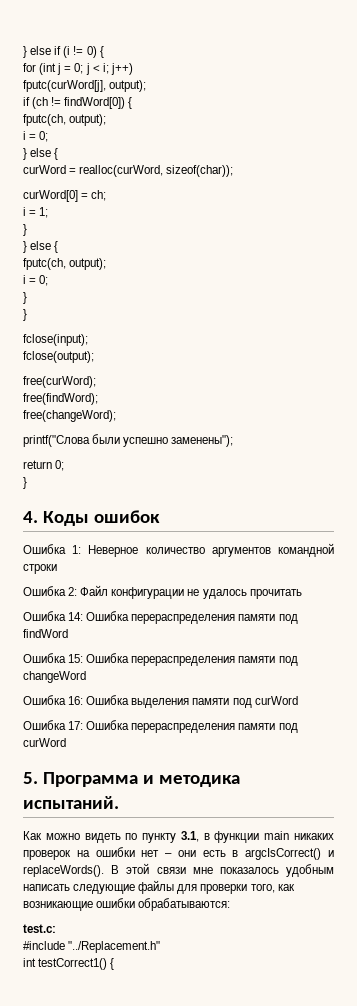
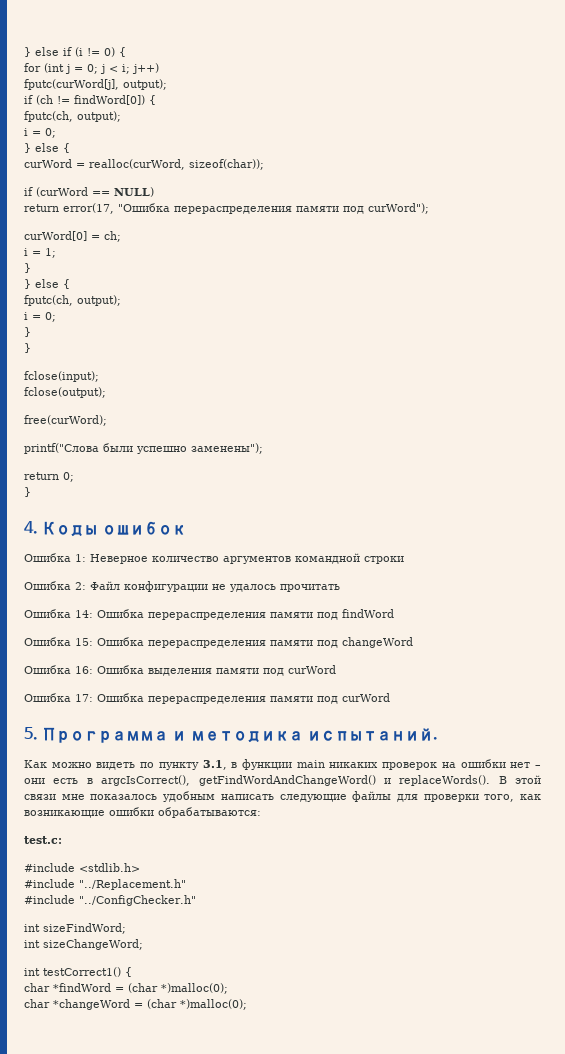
+ if (curWord == NULL)
+ return error(17, "Ошибка перераспределения памяти под curWord");
- free(findWord);
- free(changeWord);
- Как можно видеть по пункту 3.1, в функции main никаких проверок на ошибки нет – они есть в argcIsCorrect() и replaceWords().
+ Как можно видеть по пункту 3.1, в функции main никаких проверок на ошибки нет – они есть в argcIsCorrect(), getFindWordAndChangeWord() и replaceWords().
+ #include <stdlib.h>
+ #include "../ConfigChecker.h"
+ int sizeFindWord;
+ int sizeChangeWord;
  int testCorrect1() {
+ char *findWord = (char *)malloc(0);
+ char *changeWord = (char *)malloc(0);

